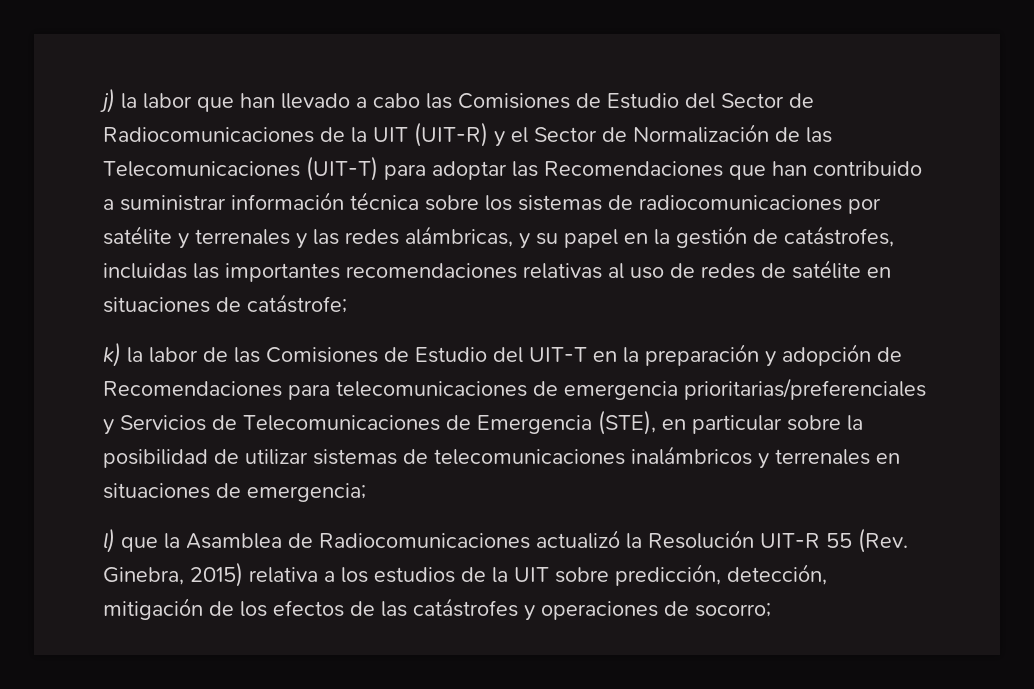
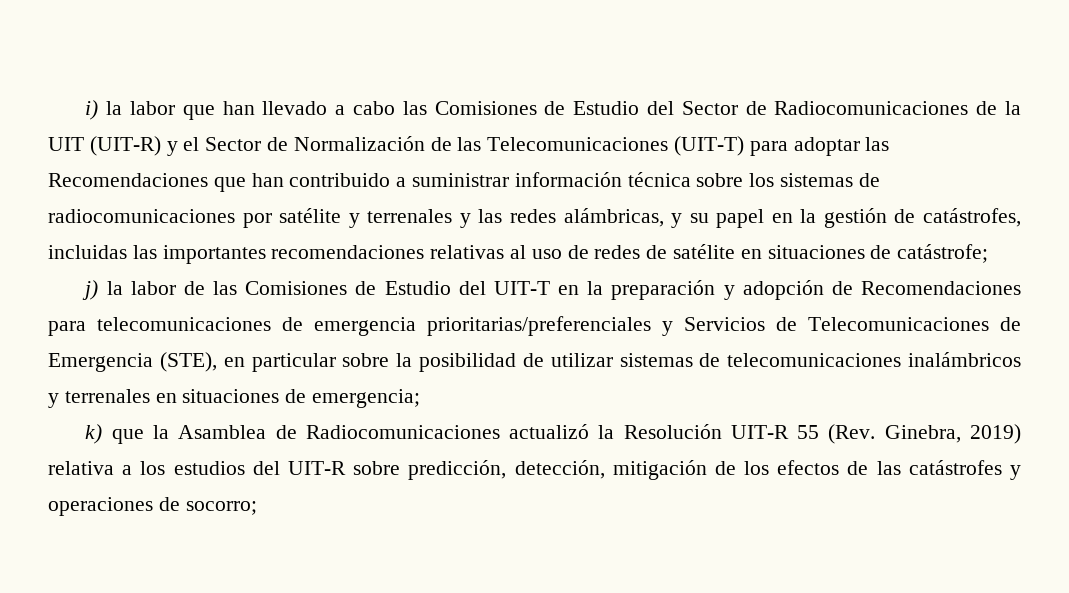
- j) la labor que han llevado a cabo las Comisiones de Estudio del Sector de Radiocomunicaciones de la UIT (UIT-R) y el Sector de Normalización de las Telecomunicaciones (UIT-T) para adoptar las Recomendaciones que han contribuido a suministrar información técnica sobre los sistemas de radiocomunicaciones por satélite y terrenales y las redes alámbricas, y su papel en la gestión de catástrofes, incluidas las importantes recomendaciones relativas al uso de redes de satélite en situaciones de catástrofe;
+ i) la labor que han llevado a cabo las Comisiones de Estudio del Sector de Radiocomunicaciones de la UIT (UIT-R) y el Sector de Normalización de las Telecomunicaciones (UIT-T) para adoptar las Recomendaciones que han contribuido a suministrar información técnica sobre los sistemas de radiocomunicaciones por satélite y terrenales y las redes alámbricas, y su papel en la gestión de catástrofes, incluidas las importantes recomendaciones relativas al uso de redes de satélite en situaciones de catástrofe;
- k) la labor de las Comisiones de Estudio del UIT-T en la preparación y adopción de Recomendaciones para telecomunicaciones de emergencia prioritarias/preferenciales y Servicios de Telecomunicaciones de Emergencia (STE), en particular sobre la posibilidad de utilizar sistemas de telecomunicaciones inalámbricos y terrenales en situaciones de emergencia;
+ j) la labor de las Comisiones de Estudio del UIT-T en la preparación y adopción de Recomendaciones para telecomunicaciones de emergencia prioritarias/preferenciales y Servicios de Telecomunicaciones de Emergencia (STE), en particular sobre la posibilidad de utilizar sistemas de telecomunicaciones inalámbricos y terrenales en situaciones de emergencia;
- l) que la Asamblea de Radiocomunicaciones actualizó la Resolución UIT-R 55 (Rev. Ginebra, 2015) relativa a los estudios de la UIT sobre predicción, detección, mitigación de los efectos de las catástrofes y operaciones de socorro;
+ k) que la Asamblea de Radiocomunicaciones actualizó la Resolución UIT-R 55 (Rev. Ginebra, 2019) relativa a los estudios del UIT-R sobre predicción, detección, mitigación de los efectos de las catástrofes y operaciones de socorro;

